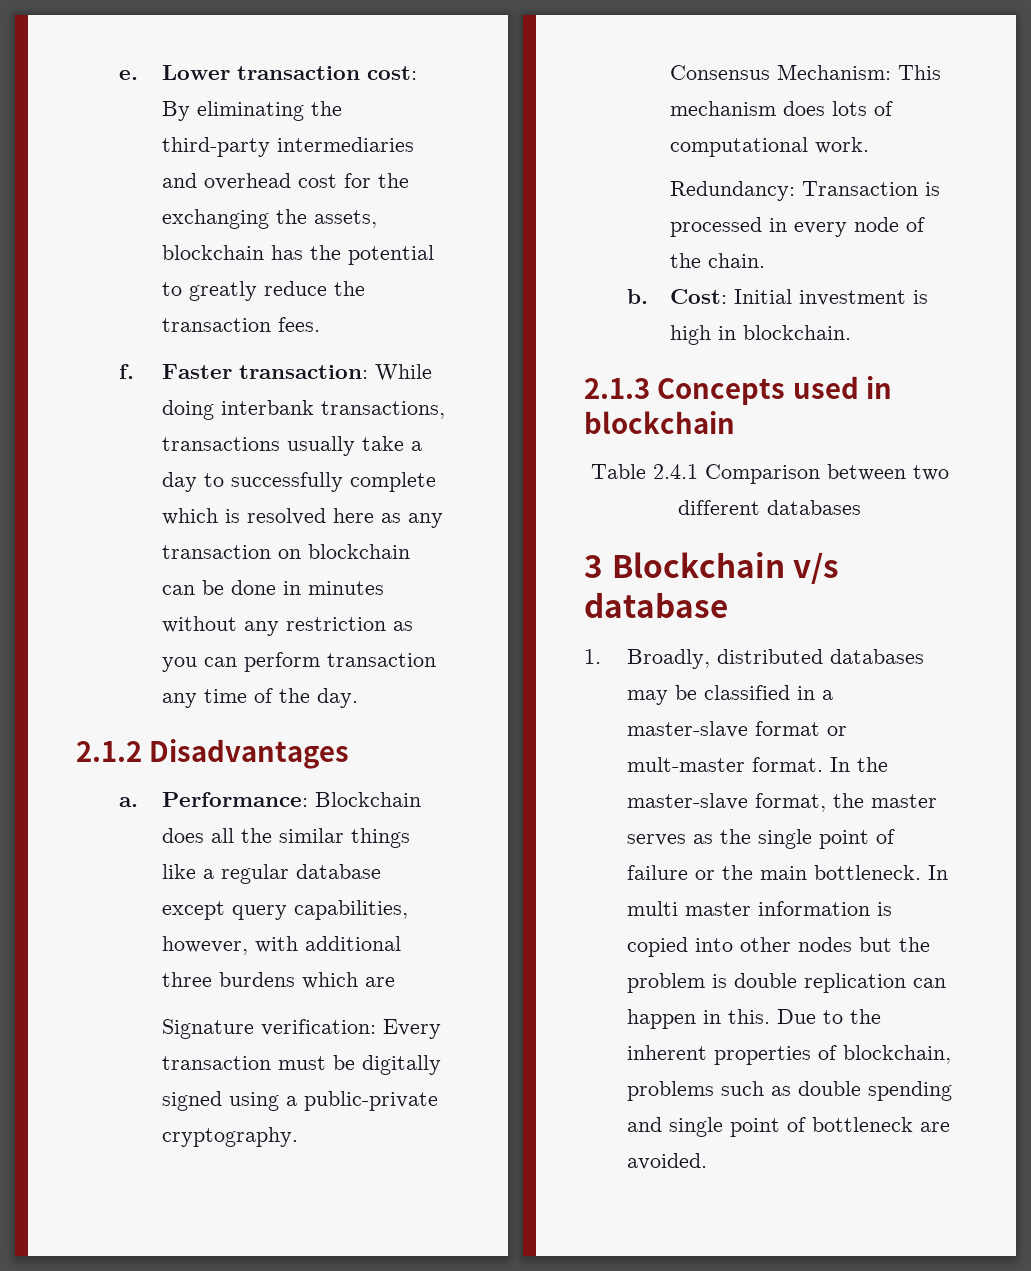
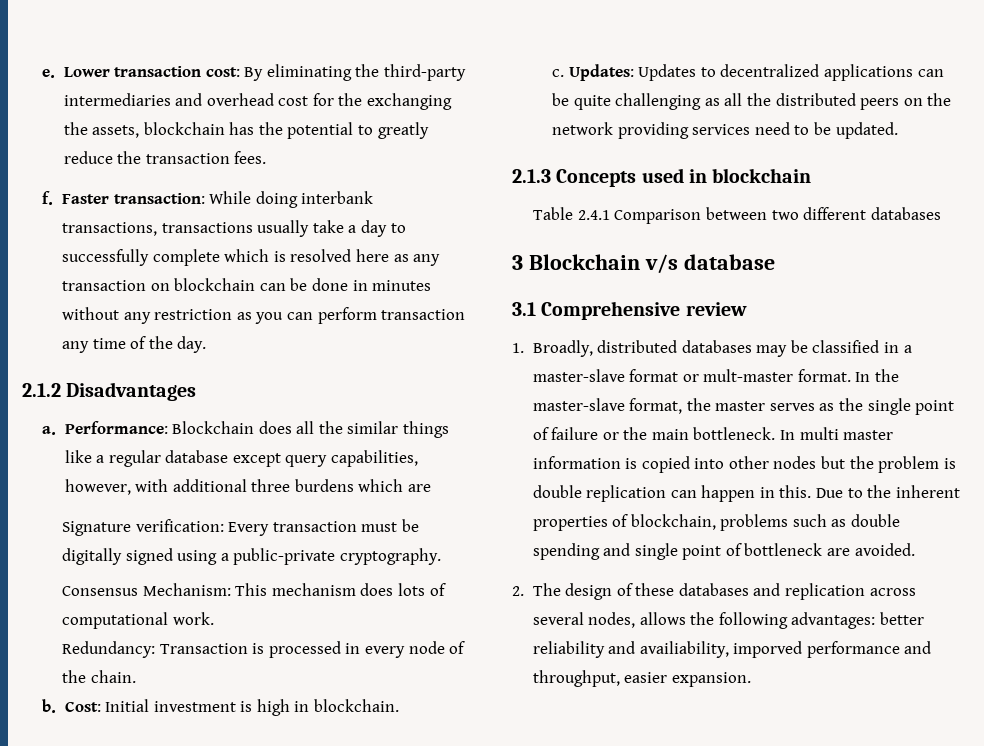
+ c. Updates: Updates to decentralized applications can be quite challenging as all the distributed peers on the network providing services need to be updated.
+ 3.1 Comprehensive review
+ 2. The design of these databases and replication across several nodes, allows the following advantages: better reliability and availiability, imporved performance and throughput, easier expansion.

